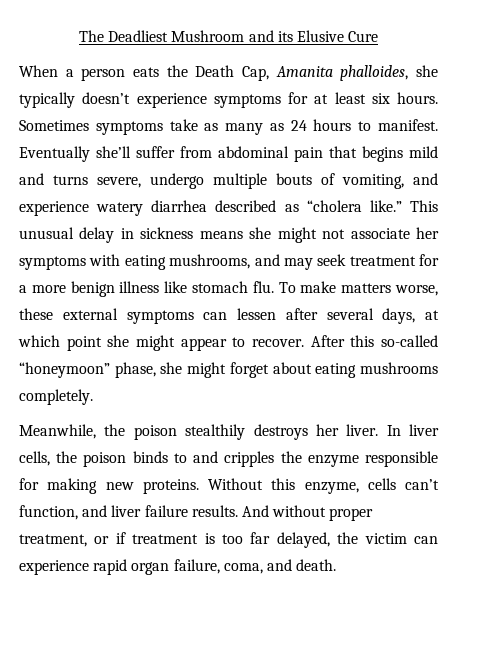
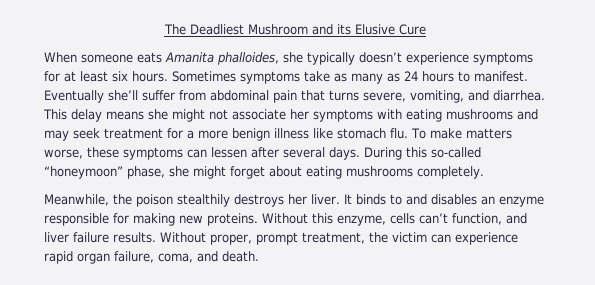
- When a person eats the Death Cap, Amanita phalloides, she typically doesn’t experience symptoms for at least six hours.
+ When someone eats Amanita phalloides, she typically doesn’t experience symptoms for at least six hours.
- Eventually she’ll suffer from abdominal pain that begins mild and turns severe, undergo multiple bouts of vomiting, and experience watery diarrhea described as “cholera like.” This unusual delay in sickness means she might not associate her symptoms with eating mushrooms, and may seek treatment for a more benign illness like stomach flu.
+ Eventually she’ll suffer from abdominal pain that turns severe, vomiting, and diarrhea. This delay means she might not associate her symptoms with eating mushrooms and may seek treatment for a more benign illness like stomach flu.
- To make matters worse, these external symptoms can lessen after several days, at which point she might appear to recover. After this so-called “honeymoon” phase, she might forget about eating mushrooms completely.
+ To make matters worse, these symptoms can lessen after several days. During this so-called “honeymoon” phase, she might forget about eating mushrooms completely.
- In liver cells, the poison binds to and cripples the enzyme responsible for making new proteins.
+ It binds to and disables an enzyme responsible for making new proteins.
- And without proper treatment, or if treatment is too far delayed, the victim can experience rapid organ failure, coma, and death.
+ Without proper, prompt treatment, the victim can experience rapid organ failure, coma, and death.

